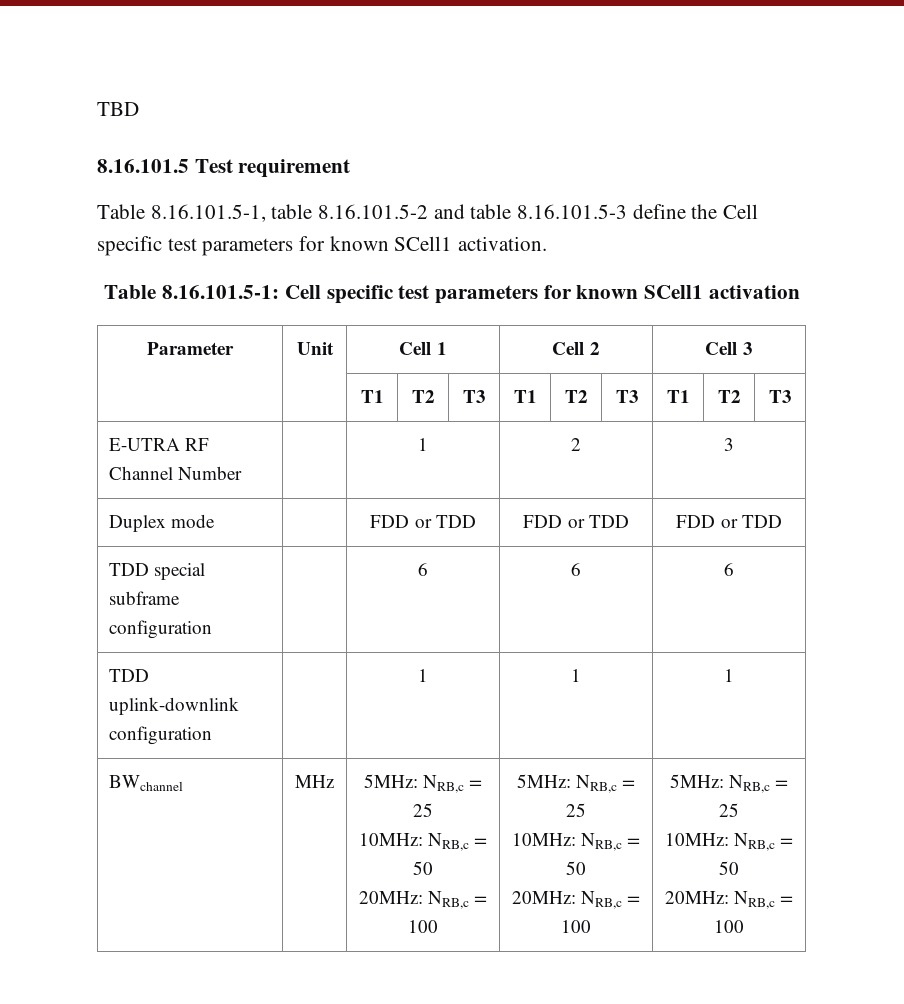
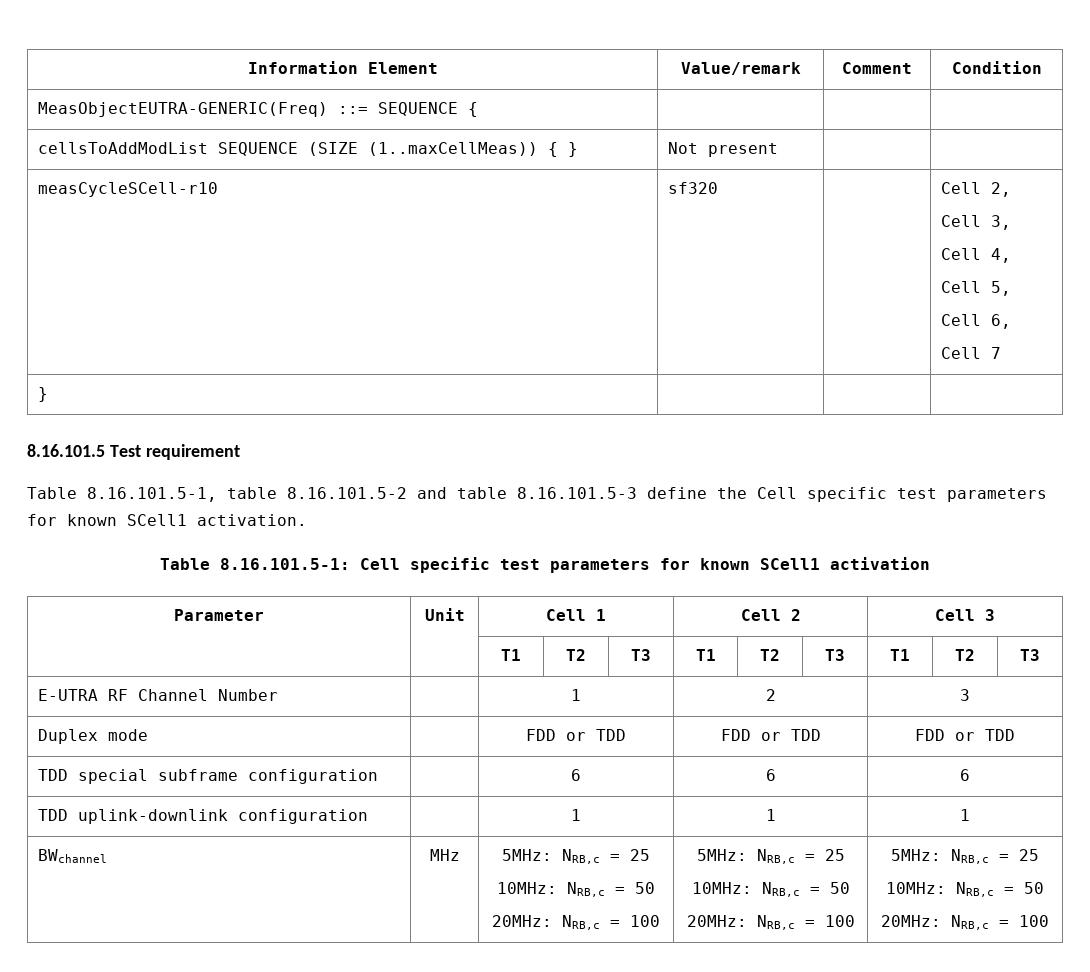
- TBD
+ Information Element | Value/remark | Comment | Condition
+ MeasObjectEUTRA-GENERIC(Freq) ::= SEQUENCE { | | |
+ cellsToAddModList SEQUENCE (SIZE (1..maxCellMeas)) { } | Not present | |
+ measCycleSCell-r10 | sf320 | | Cell 2,
+ Cell 3,
+ Cell 4,
+ Cell 5,
+ Cell 6,
+ Cell 7
+ } | | |

